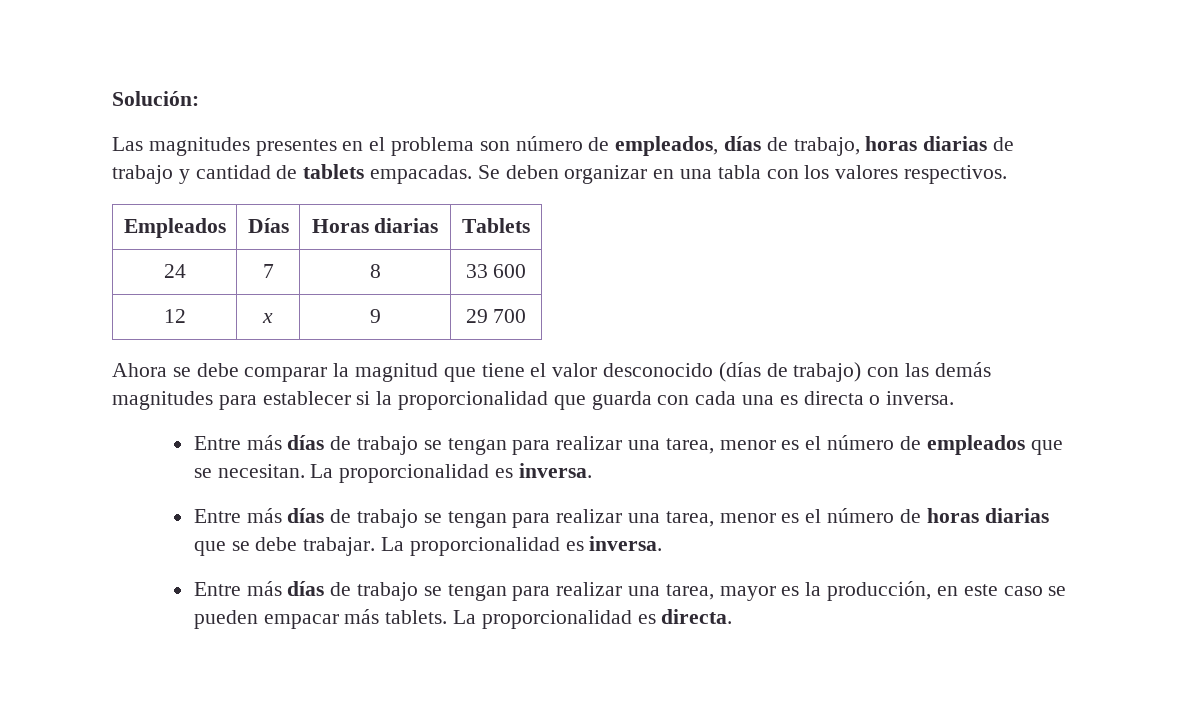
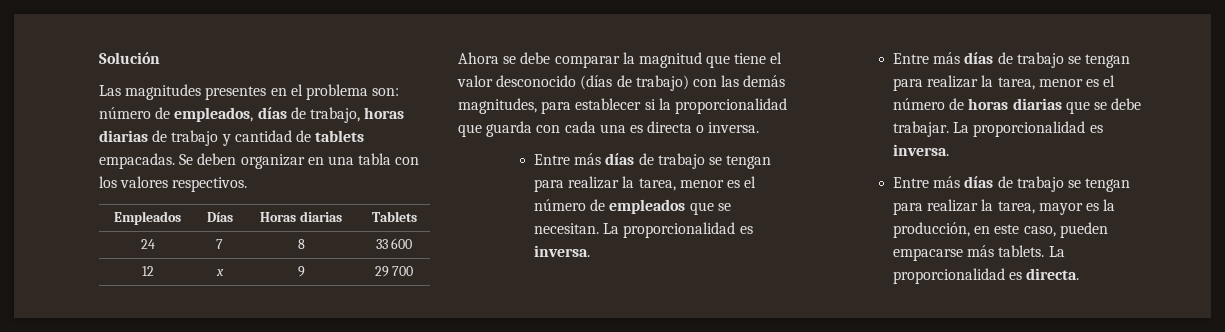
- Solución:
+ Solución
- Las magnitudes presentes en el problema son número de empleados, días de trabajo, horas diarias de trabajo y cantidad de tablets empacadas.
+ Las magnitudes presentes en el problema son: número de empleados, días de trabajo, horas diarias de trabajo y cantidad de tablets empacadas.
- Ahora se debe comparar la magnitud que tiene el valor desconocido (días de trabajo) con las demás magnitudes para establecer si la proporcionalidad que guarda con cada una es directa o inversa.
+ Ahora se debe comparar la magnitud que tiene el valor desconocido (días de trabajo) con las demás magnitudes, para establecer si la proporcionalidad que guarda con cada una es directa o inversa.
- Entre más días de trabajo se tengan para realizar una tarea, menor es el número de empleados que se necesitan.
+ Entre más días de trabajo se tengan para realizar la tarea, menor es el número de empleados que se necesitan.
- Entre más días de trabajo se tengan para realizar una tarea, menor es el número de horas diarias que se debe trabajar.
+ Entre más días de trabajo se tengan para realizar la tarea, menor es el número de horas diarias que se debe trabajar.
- Entre más días de trabajo se tengan para realizar una tarea, mayor es la producción, en este caso se pueden empacar más tablets.
+ Entre más días de trabajo se tengan para realizar la tarea, mayor es la producción, en este caso, pueden empacarse más tablets.

